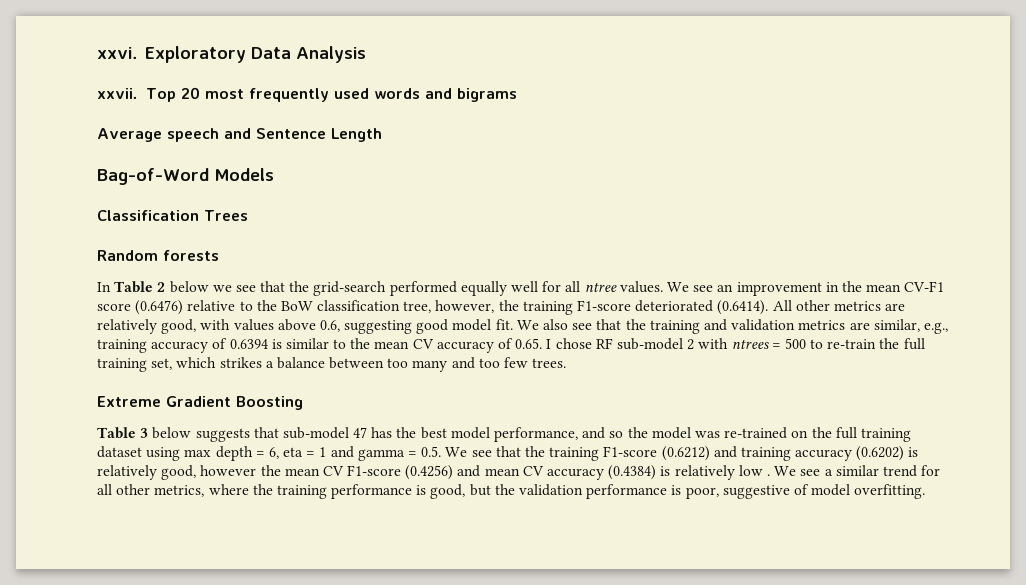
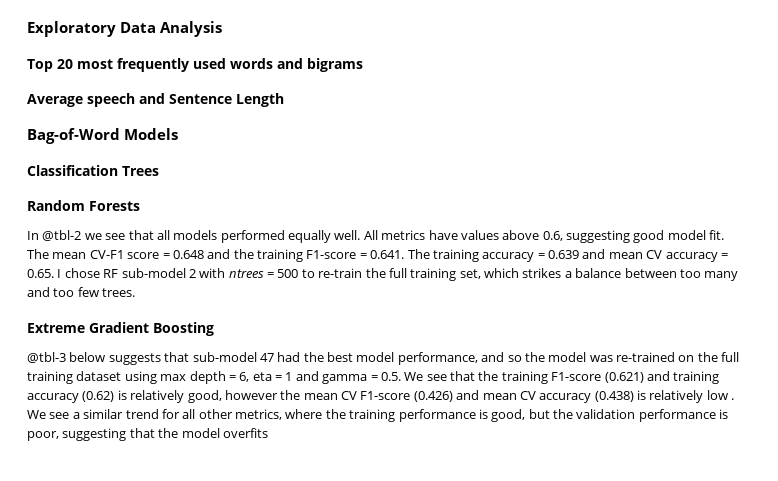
- xxvi.
- xxvii.
- Random forests
+ Random Forests
- In Table 2 below we see that the grid-search performed equally well for all ntree values. We see an improvement in the mean CV-F1 score (0.6476) relative to the BoW classification tree, however, the training F1-score deteriorated (0.6414). All other metrics are relatively good, with values above 0.6, suggesting good model fit.
+ In @tbl-2 we see that all models performed equally well. All metrics have values above 0.6, suggesting good model fit.
- We also see that the training and validation metrics are similar, e.g., training accuracy of 0.6394 is similar to the mean CV accuracy of 0.65. I chose RF sub-model 2 with ntrees = 500 to re-train the full training set, which strikes a balance between too many and too few trees.
+ The mean CV-F1 score = 0.648 and the training F1-score = 0.641. The training accuracy = 0.639 and mean CV accuracy = 0.65. I chose RF sub-model 2 with ntrees = 500 to re-train the full training set, which strikes a balance between too many and too few trees.
- Table 3 below suggests that sub-model 47 has the best model performance, and so the model was re-trained on the full training dataset using max depth = 6, eta = 1 and gamma = 0.5. We see that the training F1-score (0.6212) and training accuracy (0.6202) is relatively good, however the mean CV F1-score (0.4256) and mean CV accuracy (0.4384) is relatively low .
+ @tbl-3 below suggests that sub-model 47 had the best model performance, and so the model was re-trained on the full training dataset using max depth = 6, eta = 1 and gamma = 0.5. We see that the training F1-score (0.621) and training accuracy (0.62) is relatively good, however the mean CV F1-score (0.426) and mean CV accuracy (0.438) is relatively low .
- We see a similar trend for all other metrics, where the training performance is good, but the validation performance is poor, suggestive of model overfitting.
+ We see a similar trend for all other metrics, where the training performance is good, but the validation performance is poor, suggesting that the model overfits

